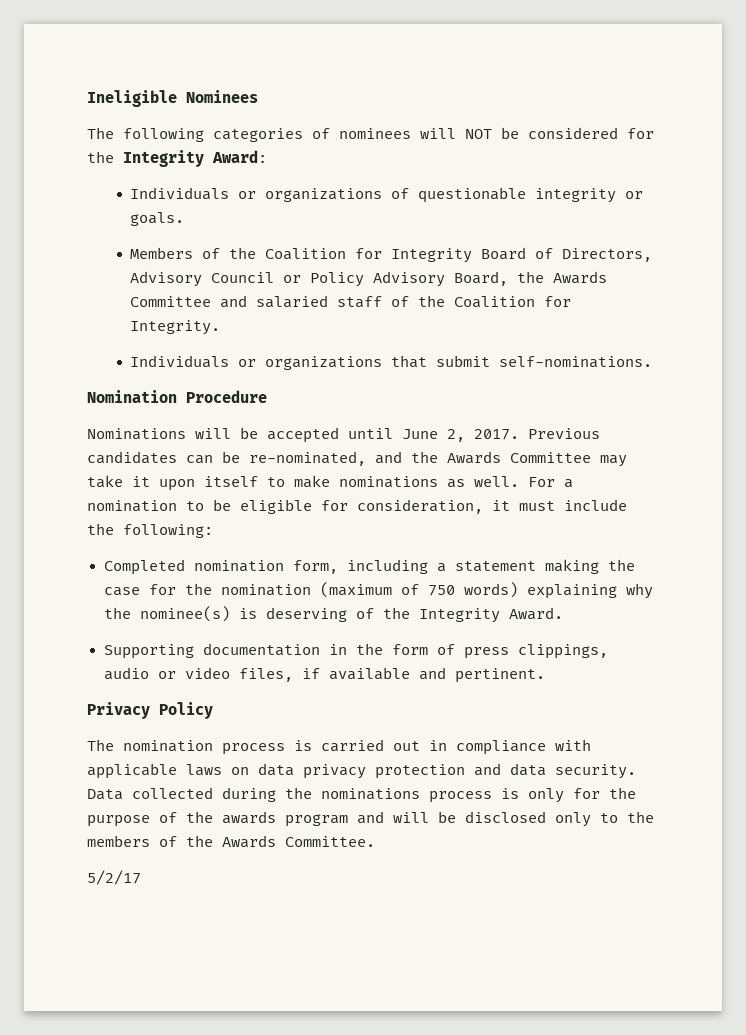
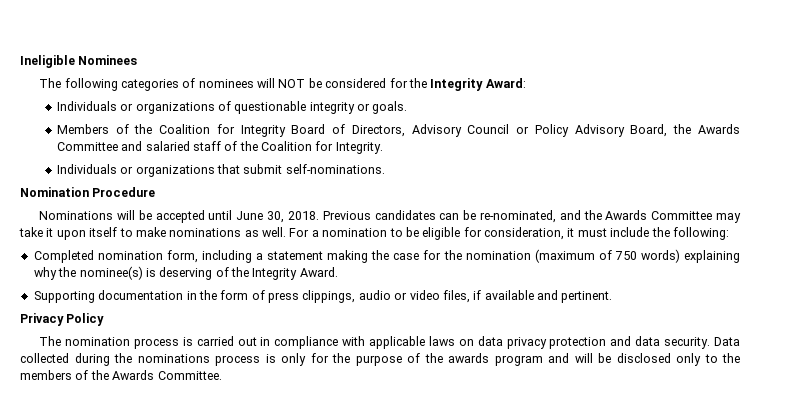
- Nominations will be accepted until June 2, 2017.
+ Nominations will be accepted until June 30, 2018.
- 5/2/17

